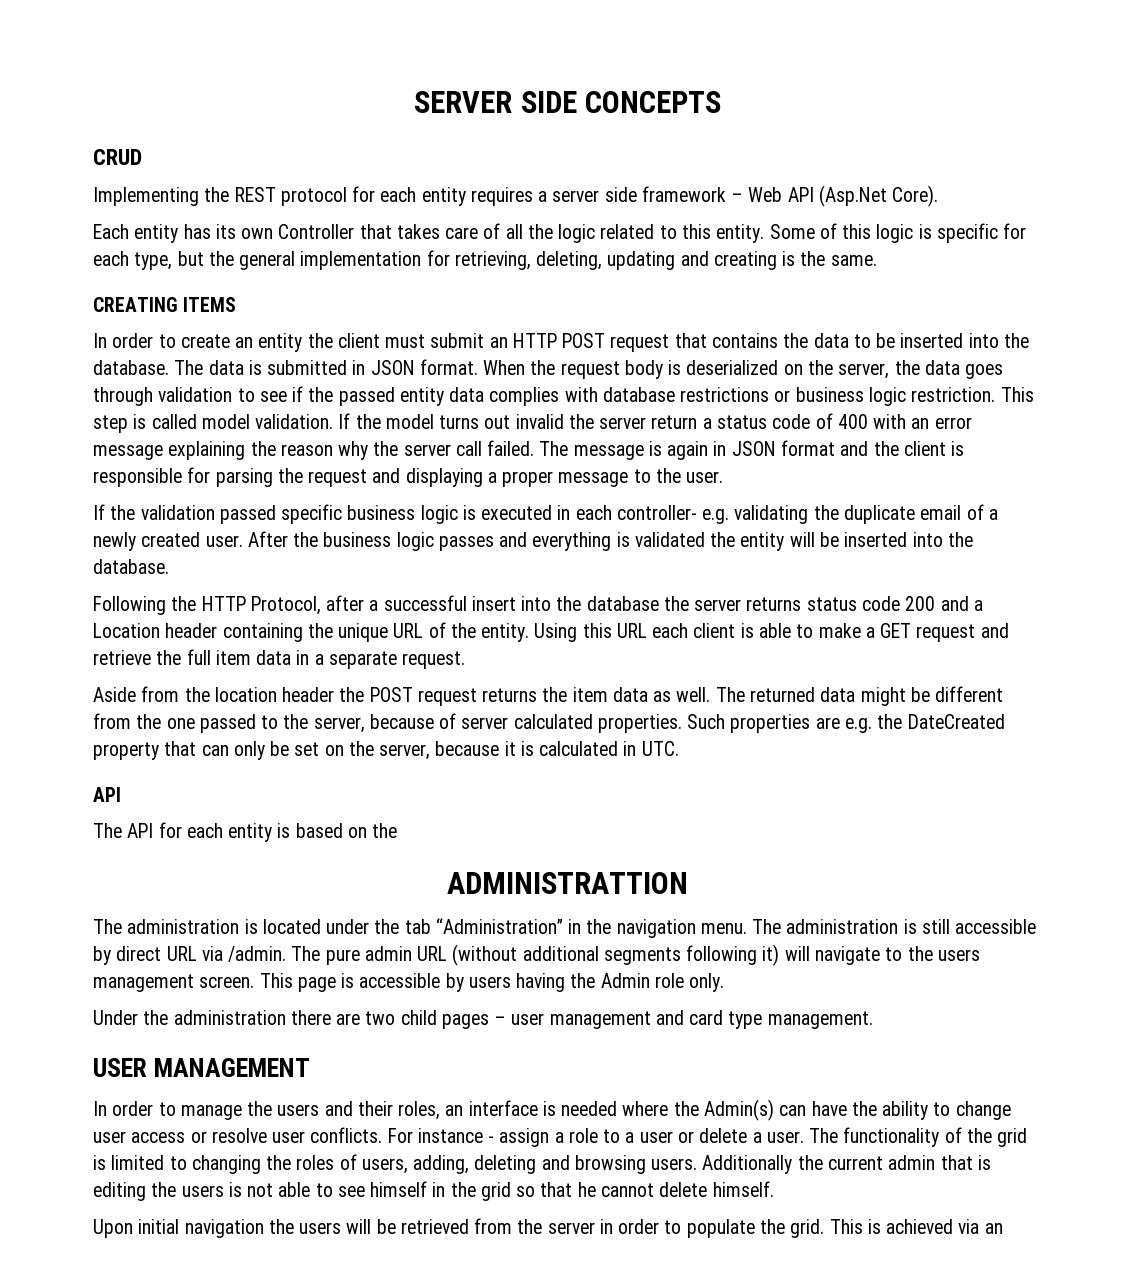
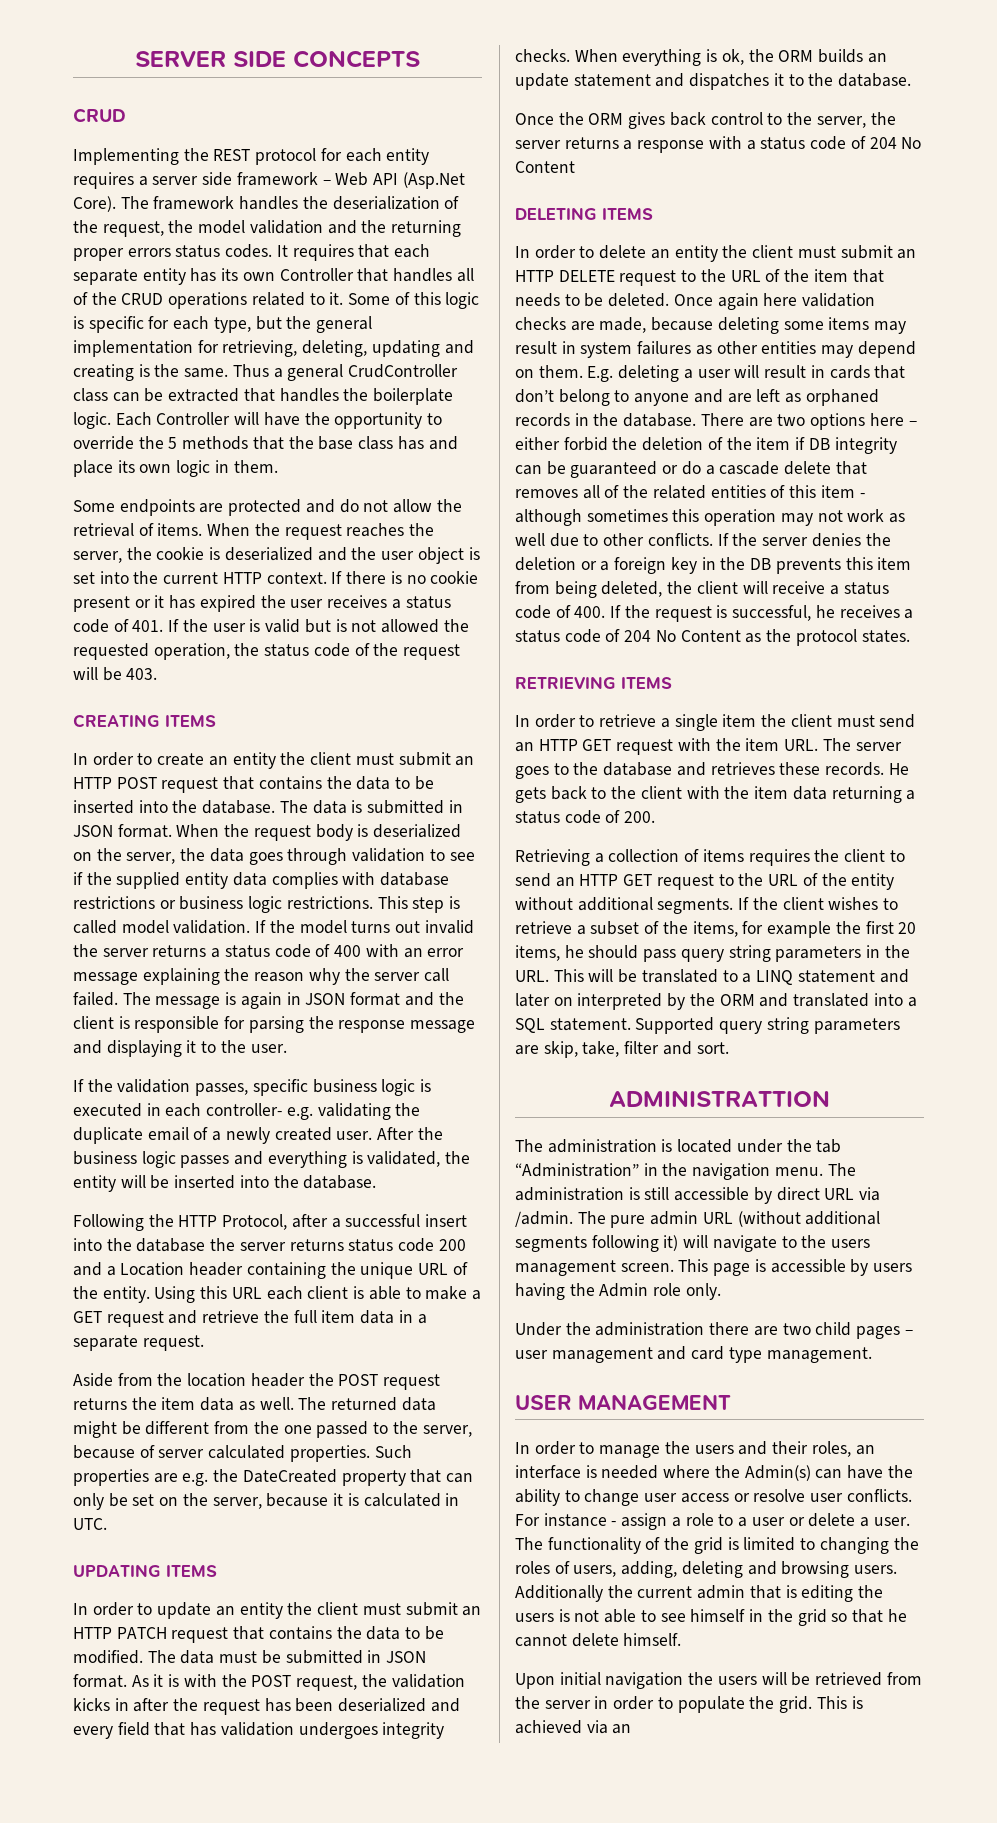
- Implementing the REST protocol for each entity requires a server side framework – Web API (Asp.Net Core).
- Each entity has its own Controller that takes care of all the logic related to this entity.
+ Implementing the REST protocol for each entity requires a server side framework – Web API (Asp.Net Core). The framework handles the deserialization of the request, the model validation and the returning proper errors status codes. It requires that each separate entity has its own Controller that handles all of the CRUD operations related to it.
+ Thus a general CrudController class can be extracted that handles the boilerplate logic. Each Controller will have the opportunity to override the 5 methods that the base class has and place its own logic in them.
+ Some endpoints are protected and do not allow the retrieval of items. When the request reaches the server, the cookie is deserialized and the user object is set into the current HTTP context. If there is no cookie present or it has expired the user receives a status code of 401. If the user is valid but is not allowed the requested operation, the status code of the request will be 403.
- When the request body is deserialized on the server, the data goes through validation to see if the passed entity data complies with database restrictions or business logic restriction.
+ When the request body is deserialized on the server, the data goes through validation to see if the supplied entity data complies with database restrictions or business logic restrictions.
- If the model turns out invalid the server return a status code of 400 with an error message explaining the reason why the server call failed.
+ If the model turns out invalid the server returns a status code of 400 with an error message explaining the reason why the server call failed.
- The message is again in JSON format and the client is responsible for parsing the request and displaying a proper message to the user.
+ The message is again in JSON format and the client is responsible for parsing the response message and displaying it to the user.
- If the validation passed specific business logic is executed in each controller- e.g. validating the duplicate email of a newly created user.
+ If the validation passes, specific business logic is executed in each controller- e.g. validating the duplicate email of a newly created user.
- After the business logic passes and everything is validated the entity will be inserted into the database.
+ After the business logic passes and everything is validated, the entity will be inserted into the database.
  Such properties are e.g. the DateCreated property that can only be set on the server, because it is calculated in UTC.
- API
- The API for each entity is based on the
+ UPDATING ITEMS
+ In order to update an entity the client must submit an HTTP PATCH request that contains the data to be modified. The data must be submitted in JSON format. As it is with the POST request, the validation kicks in after the request has been deserialized and every field that has validation undergoes integrity checks. When everything is ok, the ORM builds an update statement and dispatches it to the database.
+ Once the ORM gives back control to the server, the server returns a response with a status code of 204 No Content
+ DELETING ITEMS
+ In order to delete an entity the client must submit an HTTP DELETE request to the URL of the item that needs to be deleted. Once again here validation checks are made, because deleting some items may result in system failures as other entities may depend on them. E.g. deleting a user will result in cards that don’t belong to anyone and are left as orphaned records in the database. There are two options here – either forbid the deletion of the item if DB integrity can be guaranteed or do a cascade delete that removes all of the related entities of this item - although sometimes this operation may not work as well due to other conflicts. If the server denies the deletion or a foreign key in the DB prevents this item from being deleted, the client will receive a status code of 400. If the request is successful, he receives a status code of 204 No Content as the protocol states.
+ RETRIEVING ITEMS
+ In order to retrieve a single item the client must send an HTTP GET request with the item URL. The server goes to the database and retrieves these records. He gets back to the client with the item data returning a status code of 200.
+ Retrieving a collection of items requires the client to send an HTTP GET request to the URL of the entity without additional segments. If the client wishes to retrieve a subset of the items, for example the first 20 items, he should pass query string parameters in the URL. This will be translated to a LINQ statement and later on interpreted by the ORM and translated into a SQL statement. Supported query string parameters are skip, take, filter and sort.

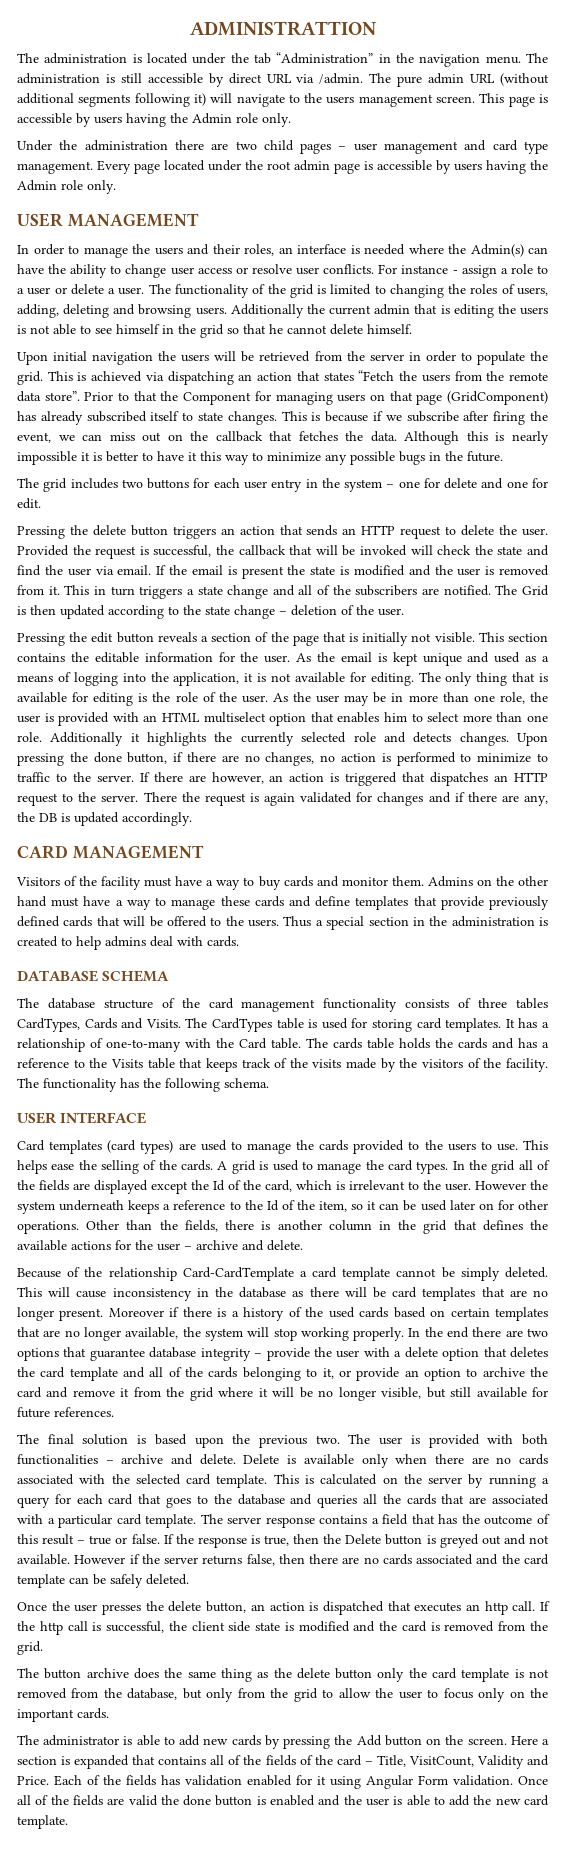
- SERVER SIDE CONCEPTS
- CRUD
- Implementing the REST protocol for each entity requires a server side framework – Web API (Asp.Net Core). The framework handles the deserialization of the request, the model validation and the returning proper errors status codes. It requires that each separate entity has its own Controller that handles all of the CRUD operations related to it. Some of this logic is specific for each type, but the general implementation for retrieving, deleting, updating and creating is the same. Thus a general CrudController class can be extracted that handles the boilerplate logic. Each Controller will have the opportunity to override the 5 methods that the base class has and place its own logic in them.
- Some endpoints are protected and do not allow the retrieval of items. When the request reaches the server, the cookie is deserialized and the user object is set into the current HTTP context. If there is no cookie present or it has expired the user receives a status code of 401. If the user is valid but is not allowed the requested operation, the status code of the request will be 403.
- CREATING ITEMS
- In order to create an entity the client must submit an HTTP POST request that contains the data to be inserted into the database. The data is submitted in JSON format. When the request body is deserialized on the server, the data goes through validation to see if the supplied entity data complies with database restrictions or business logic restrictions. This step is called model validation. If the model turns out invalid the server returns a status code of 400 with an error message explaining the reason why the server call failed. The message is again in JSON format and the client is responsible for parsing the response message and displaying it to the user.
- If the validation passes, specific business logic is executed in each controller- e.g. validating the duplicate email of a newly created user. After the business logic passes and everything is validated, the entity will be inserted into the database.
- Following the HTTP Protocol, after a successful insert into the database the server returns status code 200 and a Location header containing the unique URL of the entity. Using this URL each client is able to make a GET request and retrieve the full item data in a separate request.
- Aside from the location header the POST request returns the item data as well. The returned data might be different from the one passed to the server, because of server calculated properties. Such properties are e.g. the DateCreated property that can only be set on the server, because it is calculated in UTC.
- UPDATING ITEMS
- In order to update an entity the client must submit an HTTP PATCH request that contains the data to be modified. The data must be submitted in JSON format. As it is with the POST request, the validation kicks in after the request has been deserialized and every field that has validation undergoes integrity checks. When everything is ok, the ORM builds an update statement and dispatches it to the database.
- Once the ORM gives back control to the server, the server returns a response with a status code of 204 No Content
- DELETING ITEMS
- In order to delete an entity the client must submit an HTTP DELETE request to the URL of the item that needs to be deleted. Once again here validation checks are made, because deleting some items may result in system failures as other entities may depend on them. E.g. deleting a user will result in cards that don’t belong to anyone and are left as orphaned records in the database. There are two options here – either forbid the deletion of the item if DB integrity can be guaranteed or do a cascade delete that removes all of the related entities of this item - although sometimes this operation may not work as well due to other conflicts. If the server denies the deletion or a foreign key in the DB prevents this item from being deleted, the client will receive a status code of 400. If the request is successful, he receives a status code of 204 No Content as the protocol states.
- RETRIEVING ITEMS
- In order to retrieve a single item the client must send an HTTP GET request with the item URL. The server goes to the database and retrieves these records. He gets back to the client with the item data returning a status code of 200.
- Retrieving a collection of items requires the client to send an HTTP GET request to the URL of the entity without additional segments. If the client wishes to retrieve a subset of the items, for example the first 20 items, he should pass query string parameters in the URL. This will be translated to a LINQ statement and later on interpreted by the ORM and translated into a SQL statement. Supported query string parameters are skip, take, filter and sort.
+ Every page located under the root admin page is accessible by users having the Admin role only.
- This is achieved via an
+ This is achieved via dispatching an action that states “Fetch the users from the remote data store”. Prior to that the Component for managing users on that page (GridComponent) has already subscribed itself to state changes. This is because if we subscribe after firing the event, we can miss out on the callback that fetches the data. Although this is nearly impossible it is better to have it this way to minimize any possible bugs in the future.
+ The grid includes two buttons for each user entry in the system – one for delete and one for edit.
+ Pressing the delete button triggers an action that sends an HTTP request to delete the user. Provided the request is successful, the callback that will be invoked will check the state and find the user via email. If the email is present the state is modified and the user is removed from it. This in turn triggers a state change and all of the subscribers are notified. The Grid is then updated according to the state change – deletion of the user.
+ Pressing the edit button reveals a section of the page that is initially not visible. This section contains the editable information for the user. As the email is kept unique and used as a means of logging into the application, it is not available for editing. The only thing that is available for editing is the role of the user. As the user may be in more than one role, the user is provided with an HTML multiselect option that enables him to select more than one role. Additionally it highlights the currently selected role and detects changes. Upon pressing the done button, if there are no changes, no action is performed to minimize to traffic to the server. If there are however, an action is triggered that dispatches an HTTP request to the server. There the request is again validated for changes and if there are any, the DB is updated accordingly.
+ CARD MANAGEMENT
+ Visitors of the facility must have a way to buy cards and monitor them. Admins on the other hand must have a way to manage these cards and define templates that provide previously defined cards that will be offered to the users. Thus a special section in the administration is created to help admins deal with cards.
+ DATABASE SCHEMA
+ The database structure of the card management functionality consists of three tables CardTypes, Cards and Visits. The CardTypes table is used for storing card templates. It has a relationship of one-to-many with the Card table. The cards table holds the cards and has a reference to the Visits table that keeps track of the visits made by the visitors of the facility. The functionality has the following schema.
+ USER INTERFACE
+ Card templates (card types) are used to manage the cards provided to the users to use. This helps ease the selling of the cards. A grid is used to manage the card types. In the grid all of the fields are displayed except the Id of the card, which is irrelevant to the user. However the system underneath keeps a reference to the Id of the item, so it can be used later on for other operations. Other than the fields, there is another column in the grid that defines the available actions for the user – archive and delete.
+ Because of the relationship Card-CardTemplate a card template cannot be simply deleted. This will cause inconsistency in the database as there will be card templates that are no longer present. Moreover if there is a history of the used cards based on certain templates that are no longer available, the system will stop working properly. In the end there are two options that guarantee database integrity – provide the user with a delete option that deletes the card template and all of the cards belonging to it, or provide an option to archive the card and remove it from the grid where it will be no longer visible, but still available for future references.
+ The final solution is based upon the previous two. The user is provided with both functionalities – archive and delete. Delete is available only when there are no cards associated with the selected card template. This is calculated on the server by running a query for each card that goes to the database and queries all the cards that are associated with a particular card template. The server response contains a field that has the outcome of this result – true or false. If the response is true, then the Delete button is greyed out and not available. However if the server returns false, then there are no cards associated and the card template can be safely deleted.
+ Once the user presses the delete button, an action is dispatched that executes an http call. If the http call is successful, the client side state is modified and the card is removed from the grid.
+ The button archive does the same thing as the delete button only the card template is not removed from the database, but only from the grid to allow the user to focus only on the important cards.
+ The administrator is able to add new cards by pressing the Add button on the screen. Here a section is expanded that contains all of the fields of the card – Title, VisitCount, Validity and Price. Each of the fields has validation enabled for it using Angular Form validation. Once all of the fields are valid the done button is enabled and the user is able to add the new card template.

